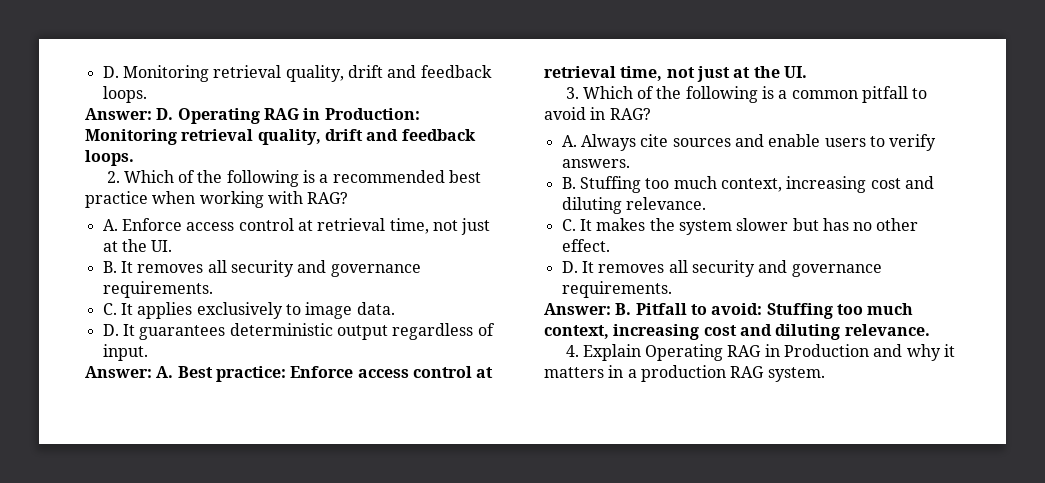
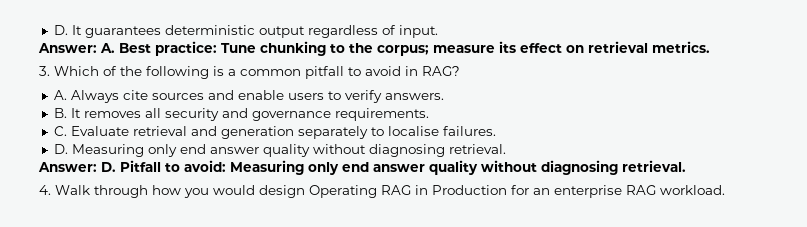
- D. Monitoring retrieval quality, drift and feedback loops.
- Answer: D. Operating RAG in Production: Monitoring retrieval quality, drift and feedback loops.
- 2. Which of the following is a recommended best practice when working with RAG?
- A. Enforce access control at retrieval time, not just at the UI.
- B. It removes all security and governance requirements.
- C. It applies exclusively to image data.
- Answer: A. Best practice: Enforce access control at retrieval time, not just at the UI.
+ Answer: A. Best practice: Tune chunking to the corpus; measure its effect on retrieval metrics.
- B. Stuffing too much context, increasing cost and diluting relevance.
- C. It makes the system slower but has no other effect.
- D. It removes all security and governance requirements.
- Answer: B. Pitfall to avoid: Stuffing too much context, increasing cost and diluting relevance.
- 4. Explain Operating RAG in Production and why it matters in a production RAG system.
+ B. It removes all security and governance requirements.
+ C. Evaluate retrieval and generation separately to localise failures.
+ D. Measuring only end answer quality without diagnosing retrieval.
+ Answer: D. Pitfall to avoid: Measuring only end answer quality without diagnosing retrieval.
+ 4. Walk through how you would design Operating RAG in Production for an enterprise RAG workload.

